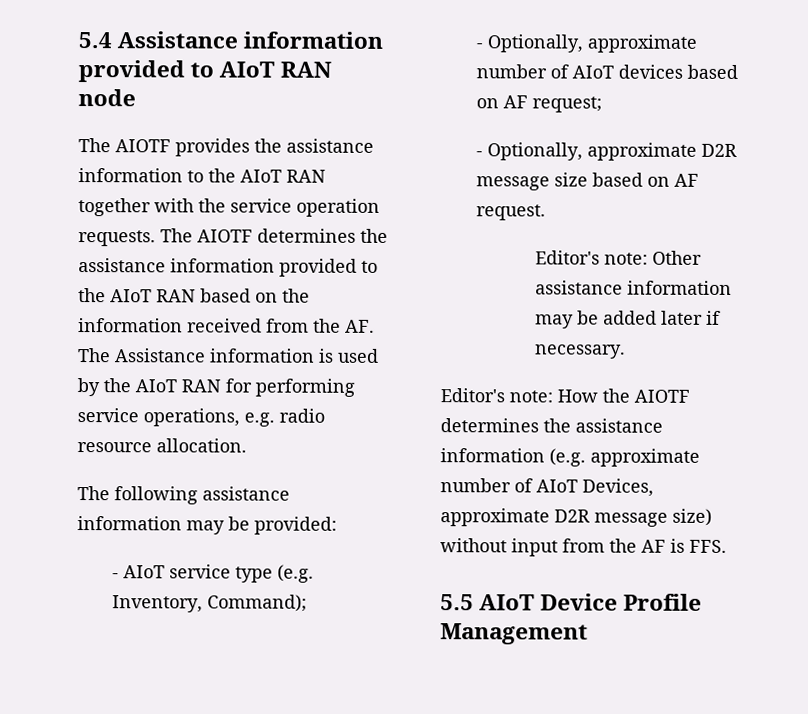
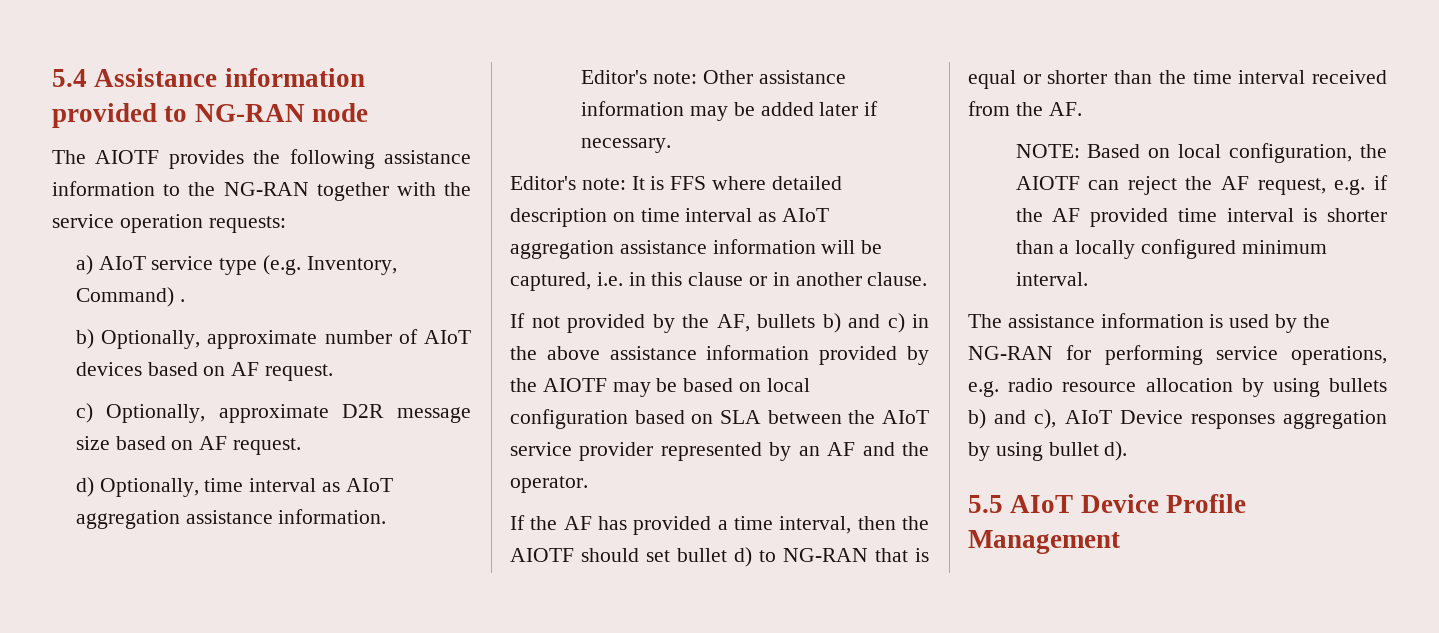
- 5.4 Assistance information provided to AIoT RAN node
+ 5.4 Assistance information provided to NG-RAN node
- The AIOTF provides the assistance information to the AIoT RAN together with the service operation requests. The AIOTF determines the assistance information provided to the AIoT RAN based on the information received from the AF. The Assistance information is used by the AIoT RAN for performing service operations, e.g. radio resource allocation.
- The following assistance information may be provided:
- - AIoT service type (e.g. Inventory, Command);
- - Optionally, approximate number of AIoT devices based on AF request;
- - Optionally, approximate D2R message size based on AF request.
+ The AIOTF provides the following assistance information to the NG-RAN together with the service operation requests:
+ a) AIoT service type (e.g. Inventory, Command) .
+ b) Optionally, approximate number of AIoT devices based on AF request.
+ c) Optionally, approximate D2R message size based on AF request.
+ d) Optionally, time interval as AIoT aggregation assistance information.
- Editor's note: How the AIOTF determines the assistance information (e.g. approximate number of AIoT Devices, approximate D2R message size) without input from the AF is FFS.
+ Editor's note: It is FFS where detailed description on time interval as AIoT aggregation assistance information will be captured, i.e. in this clause or in another clause.
+ If not provided by the AF, bullets b) and c) in the above assistance information provided by the AIOTF may be based on local configuration based on SLA between the AIoT service provider represented by an AF and the operator.
+ If the AF has provided a time interval, then the AIOTF should set bullet d) to NG-RAN that is equal or shorter than the time interval received from the AF.
+ NOTE: Based on local configuration, the AIOTF can reject the AF request, e.g. if the AF provided time interval is shorter than a locally configured minimum interval.
+ The assistance information is used by the NG-RAN for performing service operations, e.g. radio resource allocation by using bullets b) and c), AIoT Device responses aggregation by using bullet d).

